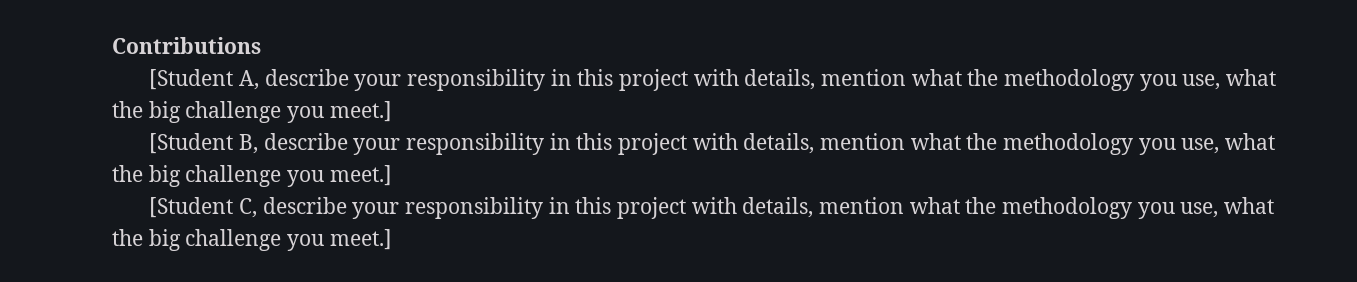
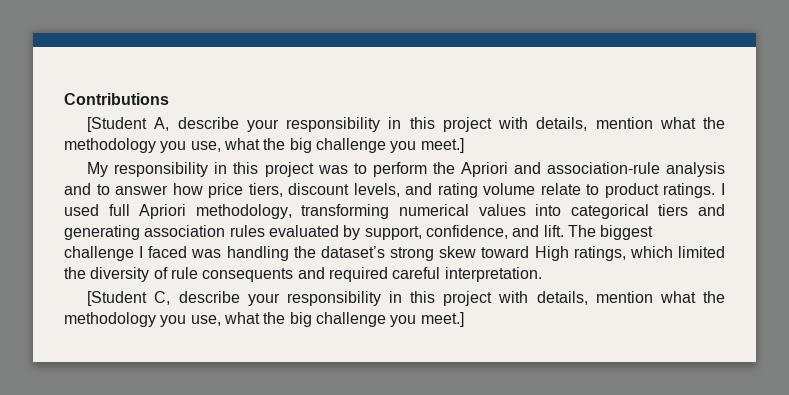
- [Student B, describe your responsibility in this project with details, mention what the methodology you use, what the big challenge you meet.]
+ My responsibility in this project was to perform the Apriori and association-rule analysis and to answer how price tiers, discount levels, and rating volume relate to product ratings. I used full Apriori methodology, transforming numerical values into categorical tiers and generating association rules evaluated by support, confidence, and lift. The biggest challenge I faced was handling the dataset’s strong skew toward High ratings, which limited the diversity of rule consequents and required careful interpretation.

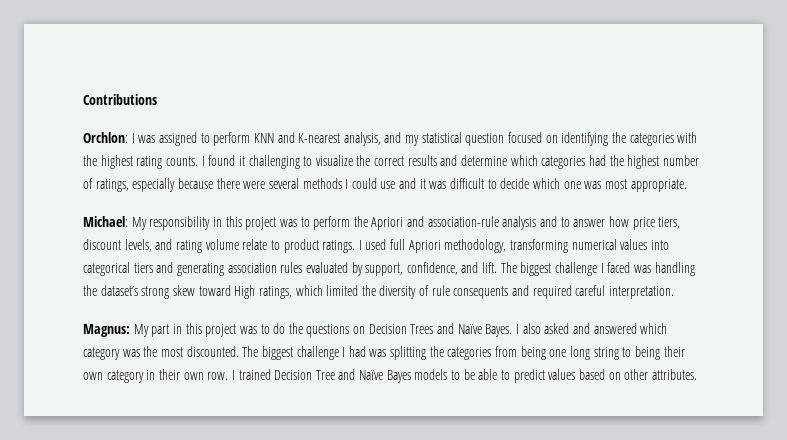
- [Student A, describe your responsibility in this project with details, mention what the methodology you use, what the big challenge you meet.]
- My responsibility in this project was to perform the Apriori and association-rule analysis and to answer how price tiers, discount levels, and rating volume relate to product ratings.
+ Orchlon: I was assigned to perform KNN and K-nearest analysis, and my statistical question focused on identifying the categories with the highest rating counts. I found it challenging to visualize the correct results and determine which categories had the highest number of ratings, especially because there were several methods I could use and it was difficult to decide which one was most appropriate.
+ Michael: My responsibility in this project was to perform the Apriori and association-rule analysis and to answer how price tiers, discount levels, and rating volume relate to product ratings.
- [Student C, describe your responsibility in this project with details, mention what the methodology you use, what the big challenge you meet.]
+ Magnus: My part in this project was to do the questions on Decision Trees and Naïve Bayes. I also asked and answered which category was the most discounted. The biggest challenge I had was splitting the categories from being one long string to being their own category in their own row. I trained Decision Tree and Naïve Bayes models to be able to predict values based on other attributes.

